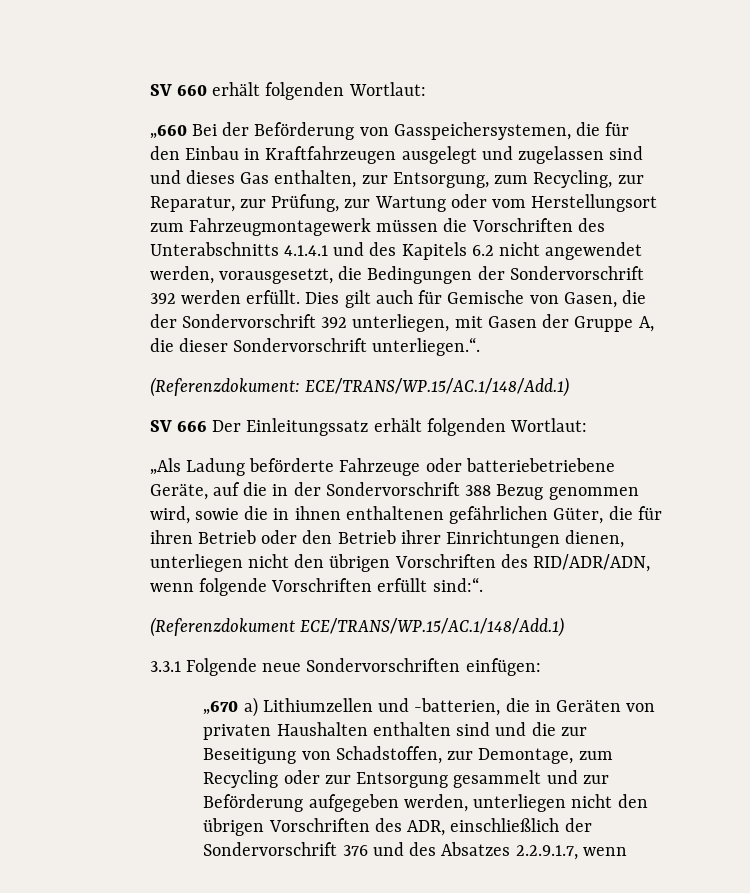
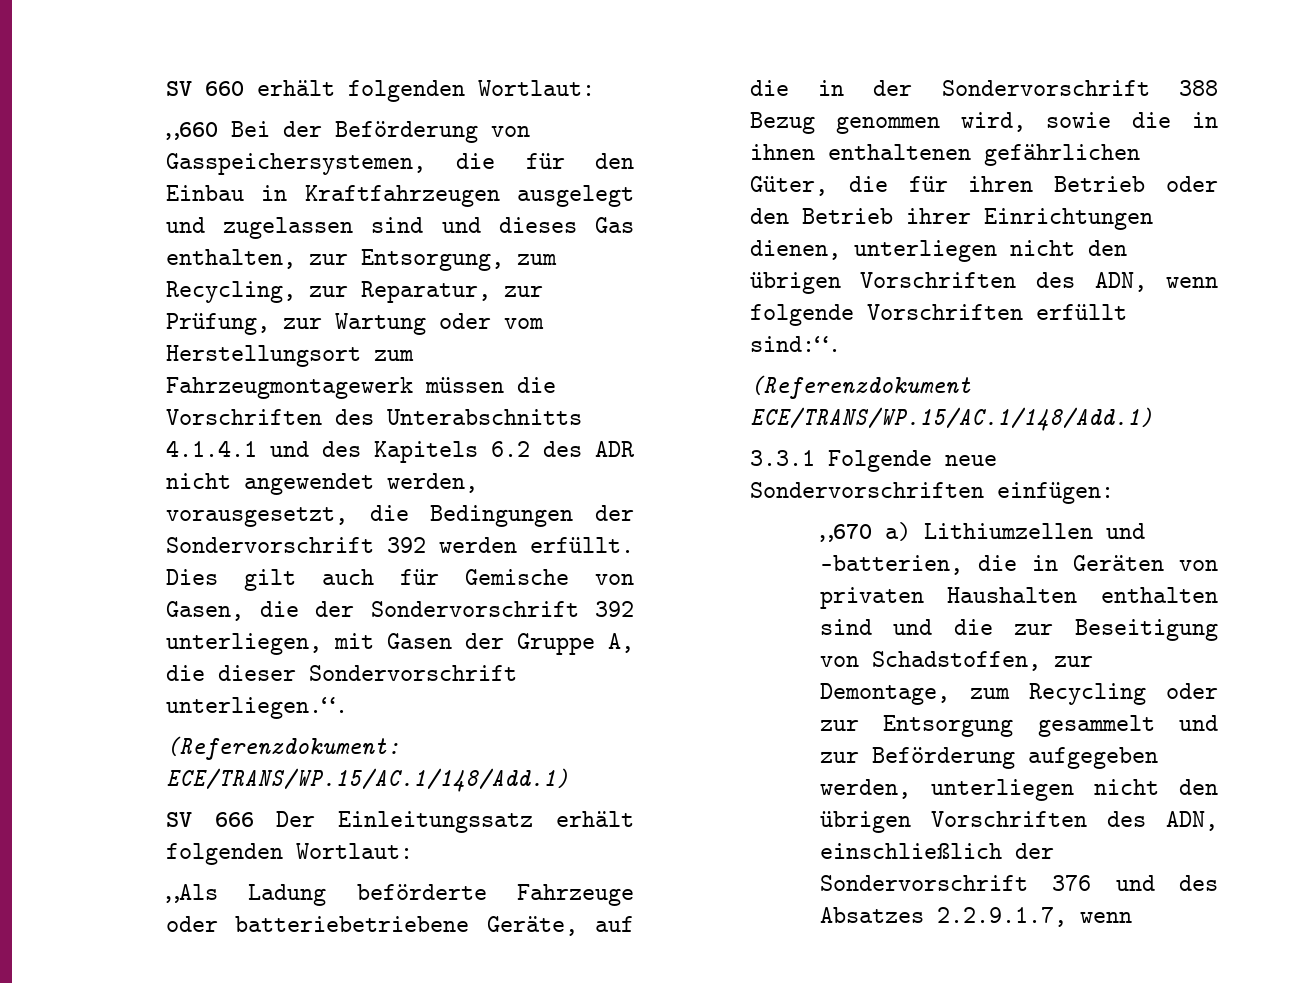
- „660 Bei der Beförderung von Gasspeichersystemen, die für den Einbau in Kraftfahrzeugen ausgelegt und zugelassen sind und dieses Gas enthalten, zur Entsorgung, zum Recycling, zur Reparatur, zur Prüfung, zur Wartung oder vom Herstellungsort zum Fahrzeugmontagewerk müssen die Vorschriften des Unterabschnitts 4.1.4.1 und des Kapitels 6.2 nicht angewendet werden, vorausgesetzt, die Bedingungen der Sondervorschrift 392 werden erfüllt.
+ „660 Bei der Beförderung von Gasspeichersystemen, die für den Einbau in Kraftfahrzeugen ausgelegt und zugelassen sind und dieses Gas enthalten, zur Entsorgung, zum Recycling, zur Reparatur, zur Prüfung, zur Wartung oder vom Herstellungsort zum Fahrzeugmontagewerk müssen die Vorschriften des Unterabschnitts 4.1.4.1 und des Kapitels 6.2 des ADR nicht angewendet werden, vorausgesetzt, die Bedingungen der Sondervorschrift 392 werden erfüllt.
- „Als Ladung beförderte Fahrzeuge oder batteriebetriebene Geräte, auf die in der Sondervorschrift 388 Bezug genommen wird, sowie die in ihnen enthaltenen gefährlichen Güter, die für ihren Betrieb oder den Betrieb ihrer Einrichtungen dienen, unterliegen nicht den übrigen Vorschriften des RID/ADR/ADN, wenn folgende Vorschriften erfüllt sind:“.
+ „Als Ladung beförderte Fahrzeuge oder batteriebetriebene Geräte, auf die in der Sondervorschrift 388 Bezug genommen wird, sowie die in ihnen enthaltenen gefährlichen Güter, die für ihren Betrieb oder den Betrieb ihrer Einrichtungen dienen, unterliegen nicht den übrigen Vorschriften des ADN, wenn folgende Vorschriften erfüllt sind:“.
- „670 a) Lithiumzellen und -batterien, die in Geräten von privaten Haushalten enthalten sind und die zur Beseitigung von Schadstoffen, zur Demontage, zum Recycling oder zur Entsorgung gesammelt und zur Beförderung aufgegeben werden, unterliegen nicht den übrigen Vorschriften des ADR, einschließlich der Sondervorschrift 376 und des Absatzes 2.2.9.1.7, wenn
+ „670 a) Lithiumzellen und -batterien, die in Geräten von privaten Haushalten enthalten sind und die zur Beseitigung von Schadstoffen, zur Demontage, zum Recycling oder zur Entsorgung gesammelt und zur Beförderung aufgegeben werden, unterliegen nicht den übrigen Vorschriften des ADN, einschließlich der Sondervorschrift 376 und des Absatzes 2.2.9.1.7, wenn

